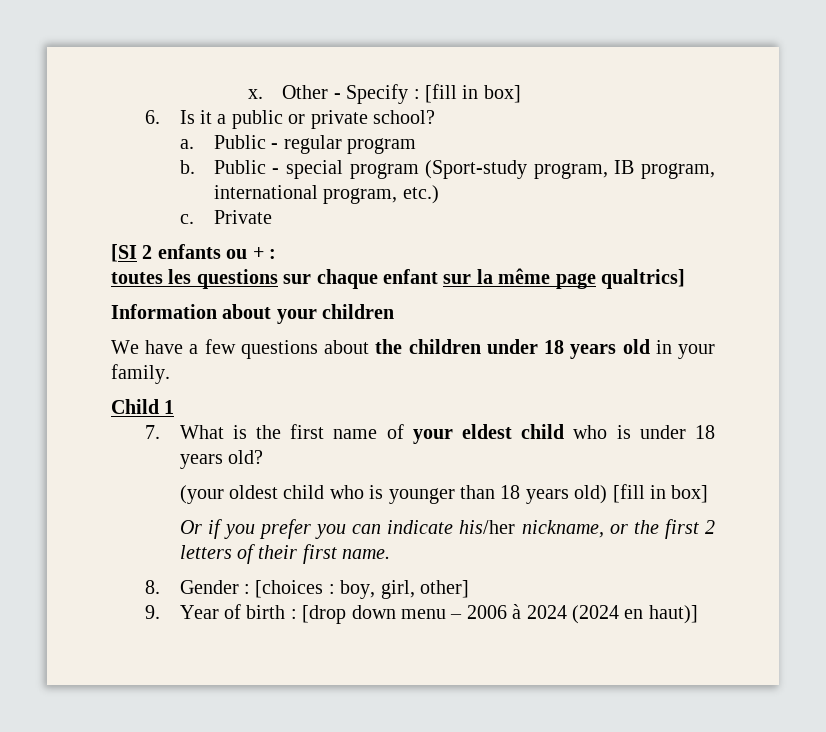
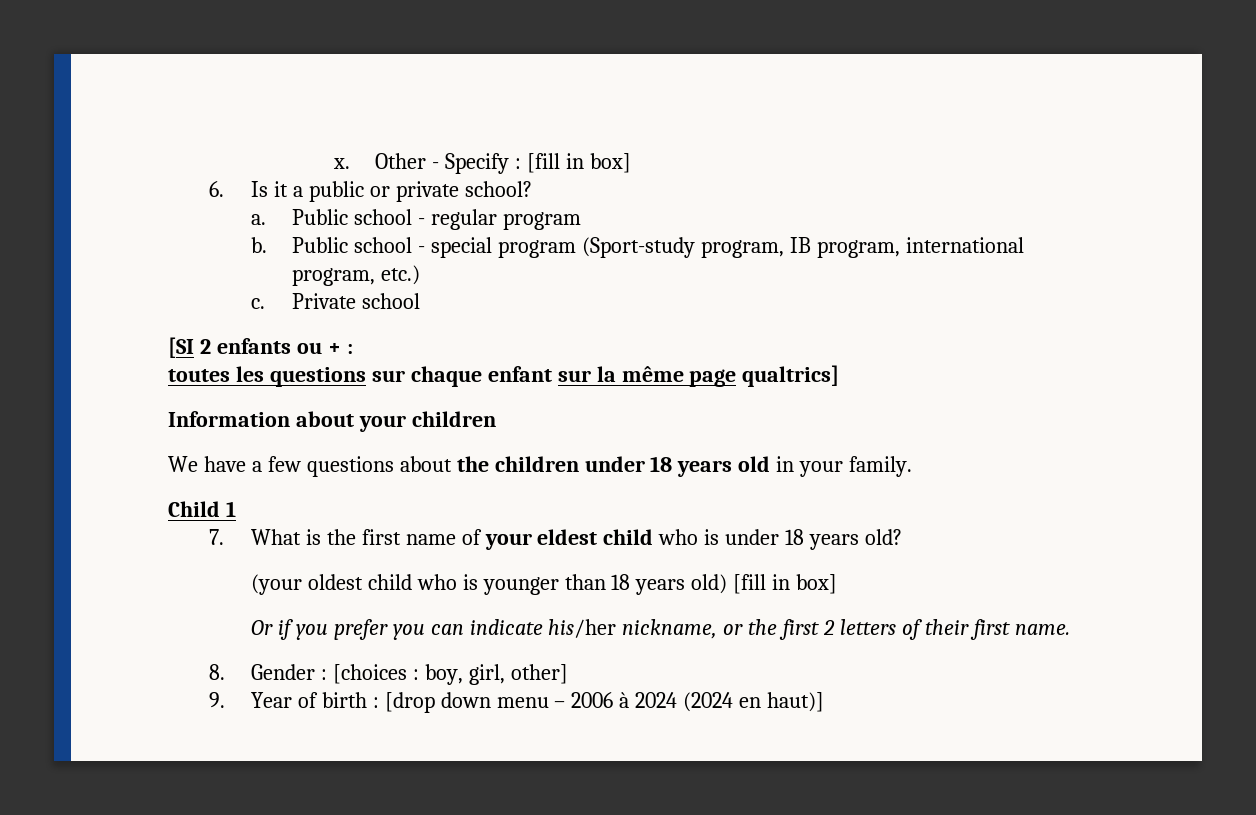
- Public - regular program
+ Public school - regular program
- Public - special program (Sport-study program, IB program, international program, etc.)
+ Public school - special program (Sport-study program, IB program, international program, etc.)
- Private
+ Private school

